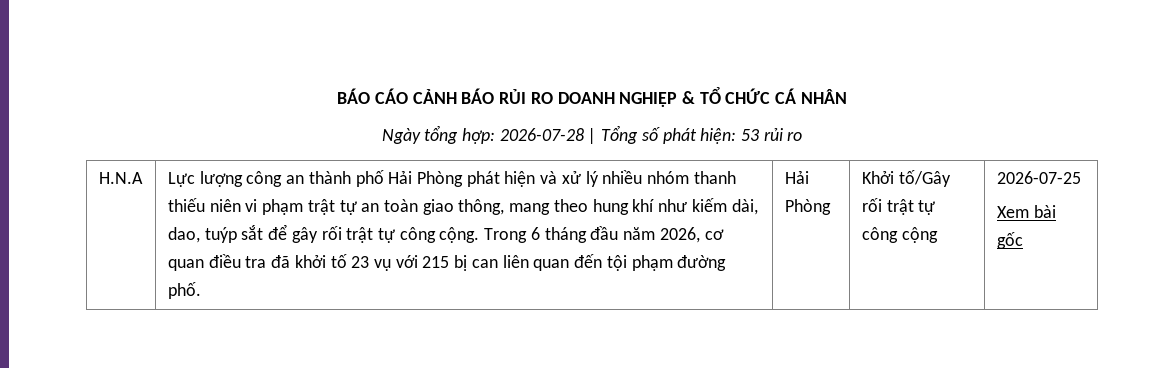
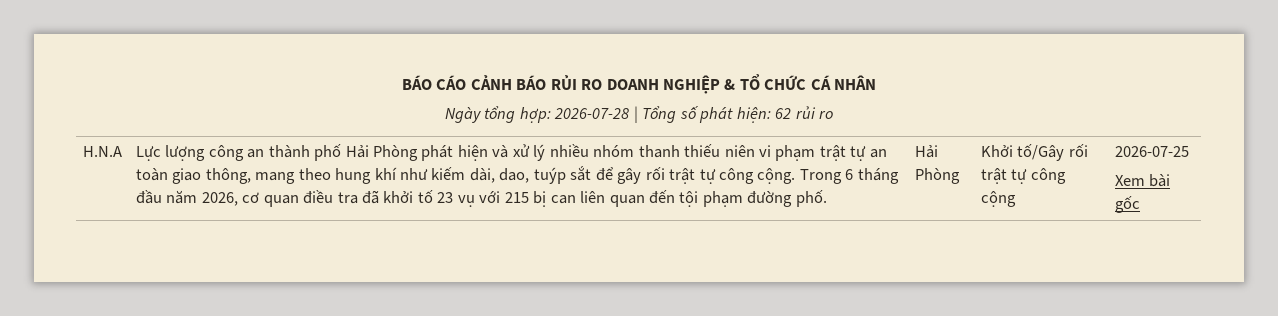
- Ngày tổng hợp: 2026-07-28 | Tổng số phát hiện: 53 rủi ro
+ Ngày tổng hợp: 2026-07-28 | Tổng số phát hiện: 62 rủi ro

